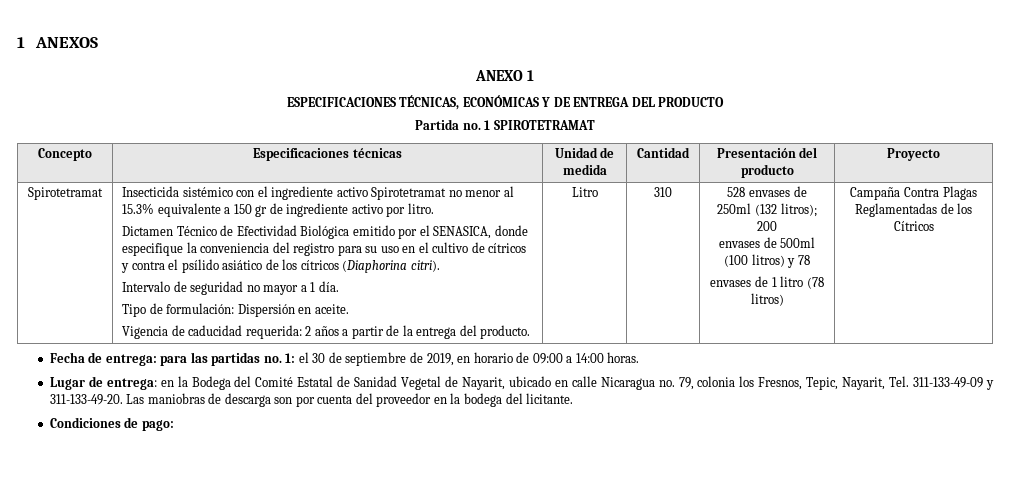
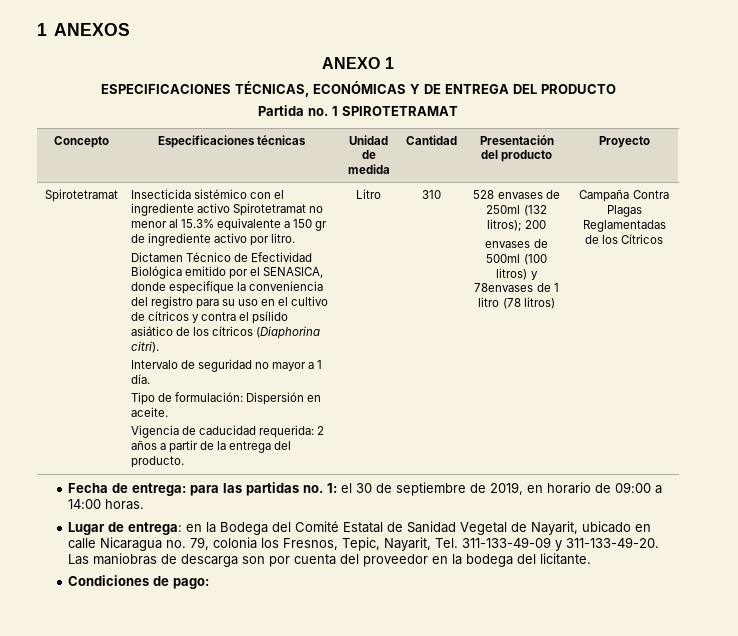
- envases de 500ml (100 litros) y 78
- envases de 1 litro (78 litros)
+ envases de 500ml (100 litros) y 78envases de 1 litro (78 litros)

